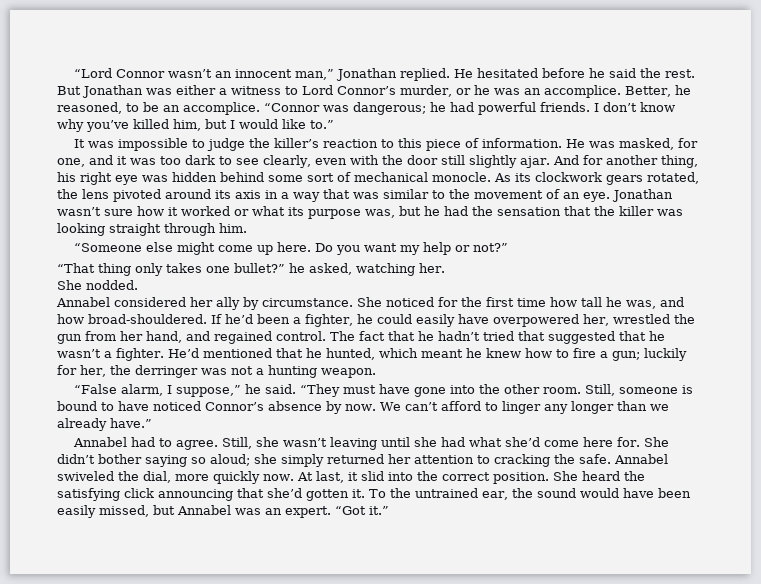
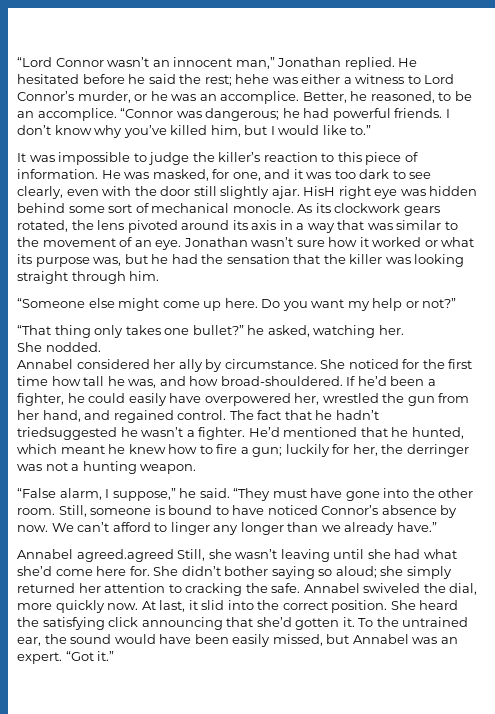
- He hesitated before he said the rest. But Jonathan was either a witness to Lord Connor’s murder, or he was an accomplice.
+ He hesitated before he said the rest; hehe was either a witness to Lord Connor’s murder, or he was an accomplice.
- And for another thing, his right eye was hidden behind some sort of mechanical monocle.
+ HisH right eye was hidden behind some sort of mechanical monocle.
- The fact that he hadn’t tried that suggested that he wasn’t a fighter.
+ The fact that he hadn’t triedsuggested he wasn’t a fighter.
- Annabel had to agree. Still, she wasn’t leaving until she had what she’d come here for.
+ Annabel agreed.agreed Still, she wasn’t leaving until she had what she’d come here for.

